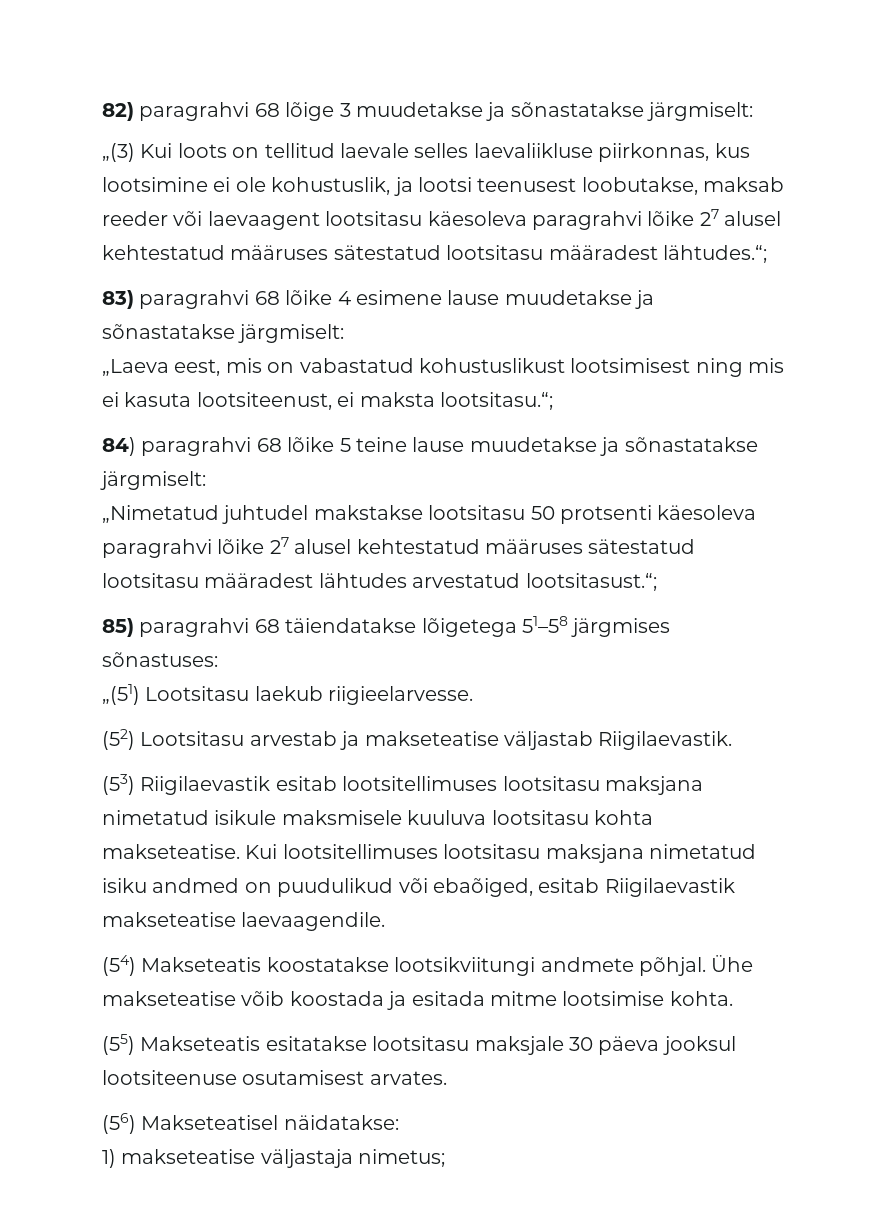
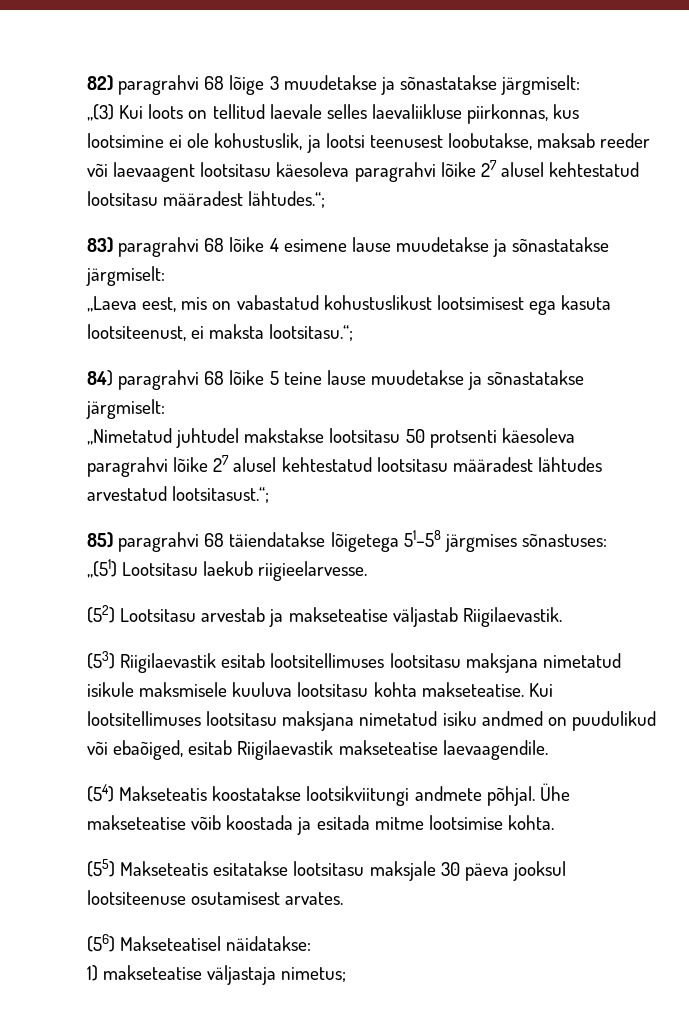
- „(3) Kui loots on tellitud laevale selles laevaliikluse piirkonnas, kus lootsimine ei ole kohustuslik, ja lootsi teenusest loobutakse, maksab reeder või laevaagent lootsitasu käesoleva paragrahvi lõike 27 alusel kehtestatud määruses sätestatud lootsitasu määradest lähtudes.“;
+ „(3) Kui loots on tellitud laevale selles laevaliikluse piirkonnas, kus lootsimine ei ole kohustuslik, ja lootsi teenusest loobutakse, maksab reeder või laevaagent lootsitasu käesoleva paragrahvi lõike 27 alusel kehtestatud lootsitasu määradest lähtudes.“;
- „Laeva eest, mis on vabastatud kohustuslikust lootsimisest ning mis ei kasuta lootsiteenust, ei maksta lootsitasu.“;
+ „Laeva eest, mis on vabastatud kohustuslikust lootsimisest ega kasuta lootsiteenust, ei maksta lootsitasu.“;
- „Nimetatud juhtudel makstakse lootsitasu 50 protsenti käesoleva paragrahvi lõike 27 alusel kehtestatud määruses sätestatud lootsitasu määradest lähtudes arvestatud lootsitasust.“;
+ „Nimetatud juhtudel makstakse lootsitasu 50 protsenti käesoleva paragrahvi lõike 27 alusel kehtestatud lootsitasu määradest lähtudes arvestatud lootsitasust.“;

